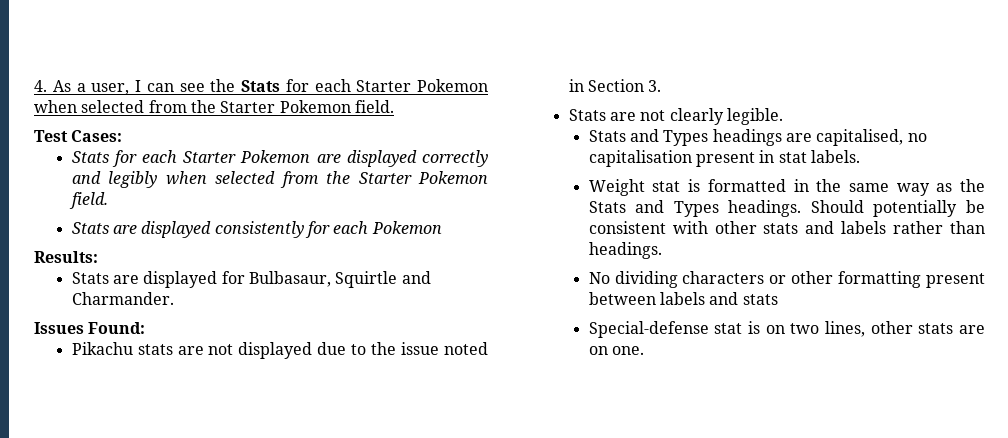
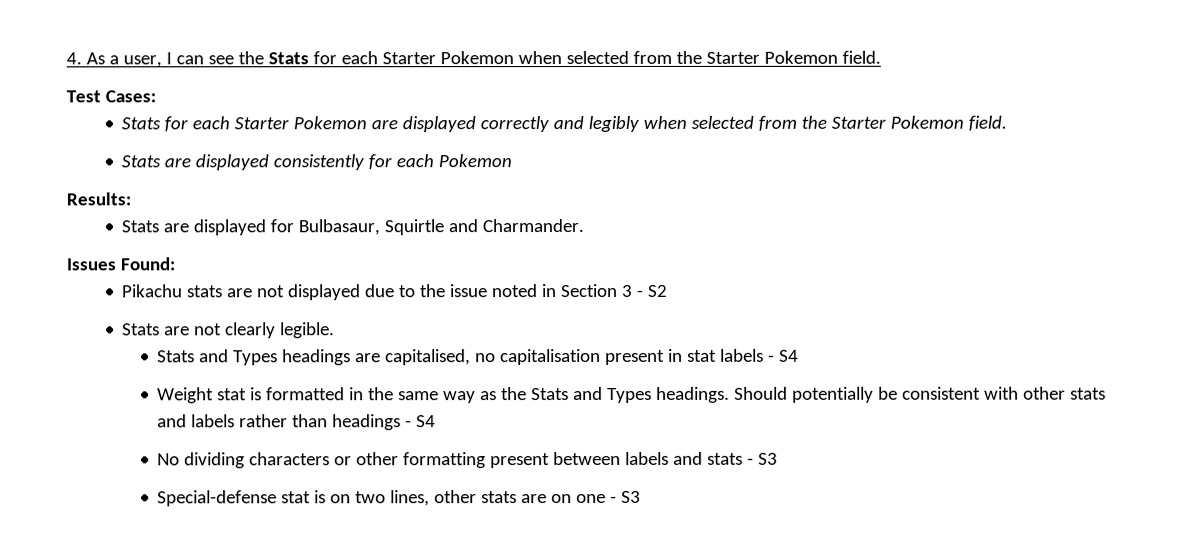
- Pikachu stats are not displayed due to the issue noted in Section 3.
+ Pikachu stats are not displayed due to the issue noted in Section 3 - S2
- Stats and Types headings are capitalised, no capitalisation present in stat labels.
+ Stats and Types headings are capitalised, no capitalisation present in stat labels - S4
- Should potentially be consistent with other stats and labels rather than headings.
+ Should potentially be consistent with other stats and labels rather than headings - S4
- No dividing characters or other formatting present between labels and stats
+ No dividing characters or other formatting present between labels and stats - S3
- Special-defense stat is on two lines, other stats are on one.
+ Special-defense stat is on two lines, other stats are on one - S3

